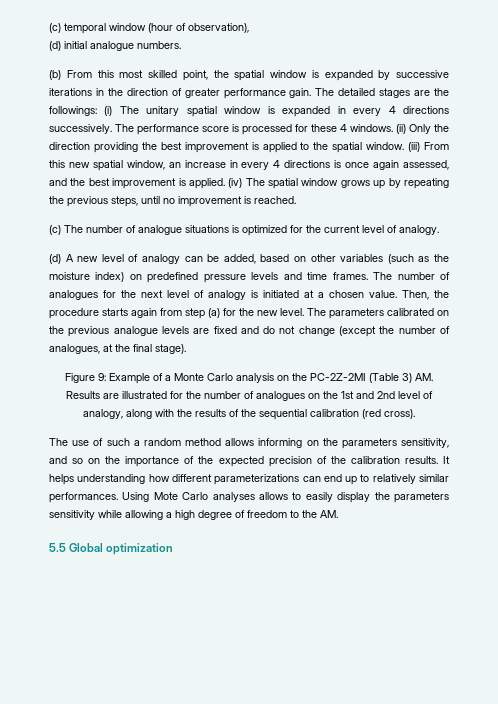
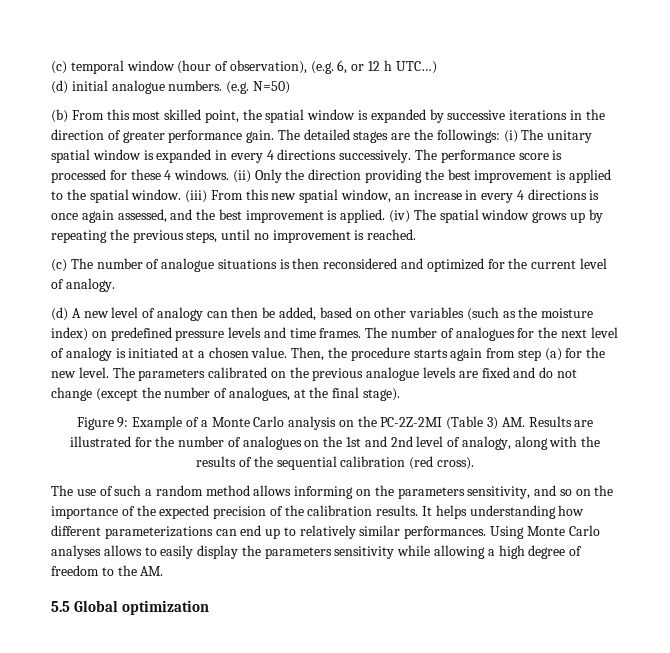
- (c) temporal window (hour of observation),
+ (c) temporal window (hour of observation), (e.g. 6, or 12 h UTC…)
+ (e.g. N=50)
- (c) The number of analogue situations is optimized for the current level of analogy.
+ (c) The number of analogue situations is then reconsidered and optimized for the current level of analogy.
- (d) A new level of analogy can be added, based on other variables (such as the moisture index) on predefined pressure levels and time frames.
+ (d) A new level of analogy can then be added, based on other variables (such as the moisture index) on predefined pressure levels and time frames.
- Using Mote Carlo analyses allows to easily display the parameters sensitivity while allowing a high degree of freedom to the AM.
+ Using Monte Carlo analyses allows to easily display the parameters sensitivity while allowing a high degree of freedom to the AM.

